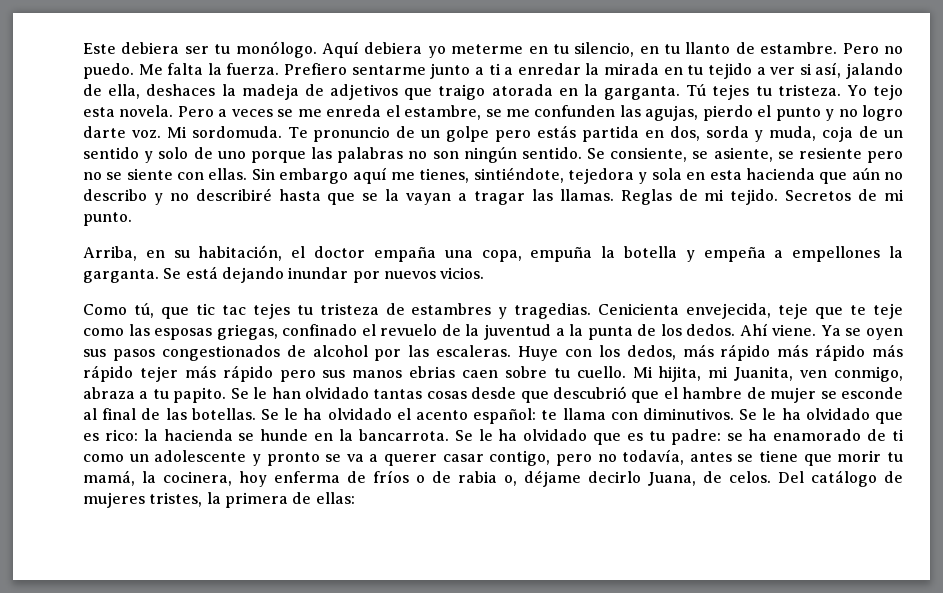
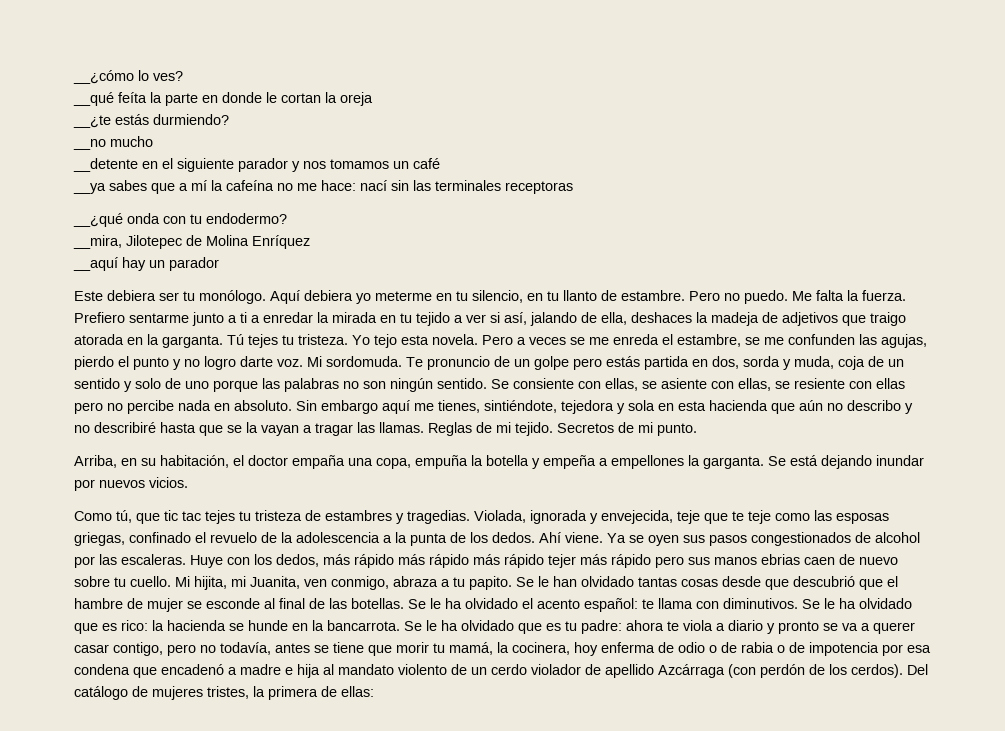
+ __¿cómo lo ves?
+ __qué feíta la parte en donde le cortan la oreja
+ __¿te estás durmiendo?
+ __no mucho
+ __detente en el siguiente parador y nos tomamos un café
+ __ya sabes que a mí la cafeína no me hace: nací sin las terminales receptoras
+ __¿qué onda con tu endodermo?
+ __mira, Jilotepec de Molina Enríquez
+ __aquí hay un parador
- Se consiente, se asiente, se resiente pero no se siente con ellas.
+ Se consiente con ellas, se asiente con ellas, se resiente con ellas pero no percibe nada en absoluto.
- Cenicienta envejecida, teje que te teje como las esposas griegas, confinado el revuelo de la juventud a la punta de los dedos.
+ Violada, ignorada y envejecida, teje que te teje como las esposas griegas, confinado el revuelo de la adolescencia a la punta de los dedos.
- Huye con los dedos, más rápido más rápido más rápido tejer más rápido pero sus manos ebrias caen sobre tu cuello.
+ Huye con los dedos, más rápido más rápido más rápido tejer más rápido pero sus manos ebrias caen de nuevo sobre tu cuello.
- Se le ha olvidado que es tu padre: se ha enamorado de ti como un adolescente y pronto se va a querer casar contigo, pero no todavía, antes se tiene que morir tu mamá, la cocinera, hoy enferma de fríos o de rabia o, déjame decirlo Juana, de celos.
+ Se le ha olvidado que es tu padre: ahora te viola a diario y pronto se va a querer casar contigo, pero no todavía, antes se tiene que morir tu mamá, la cocinera, hoy enferma de odio o de rabia o de impotencia por esa condena que encadenó a madre e hija al mandato violento de un cerdo violador de apellido Azcárraga (con perdón de los cerdos).

